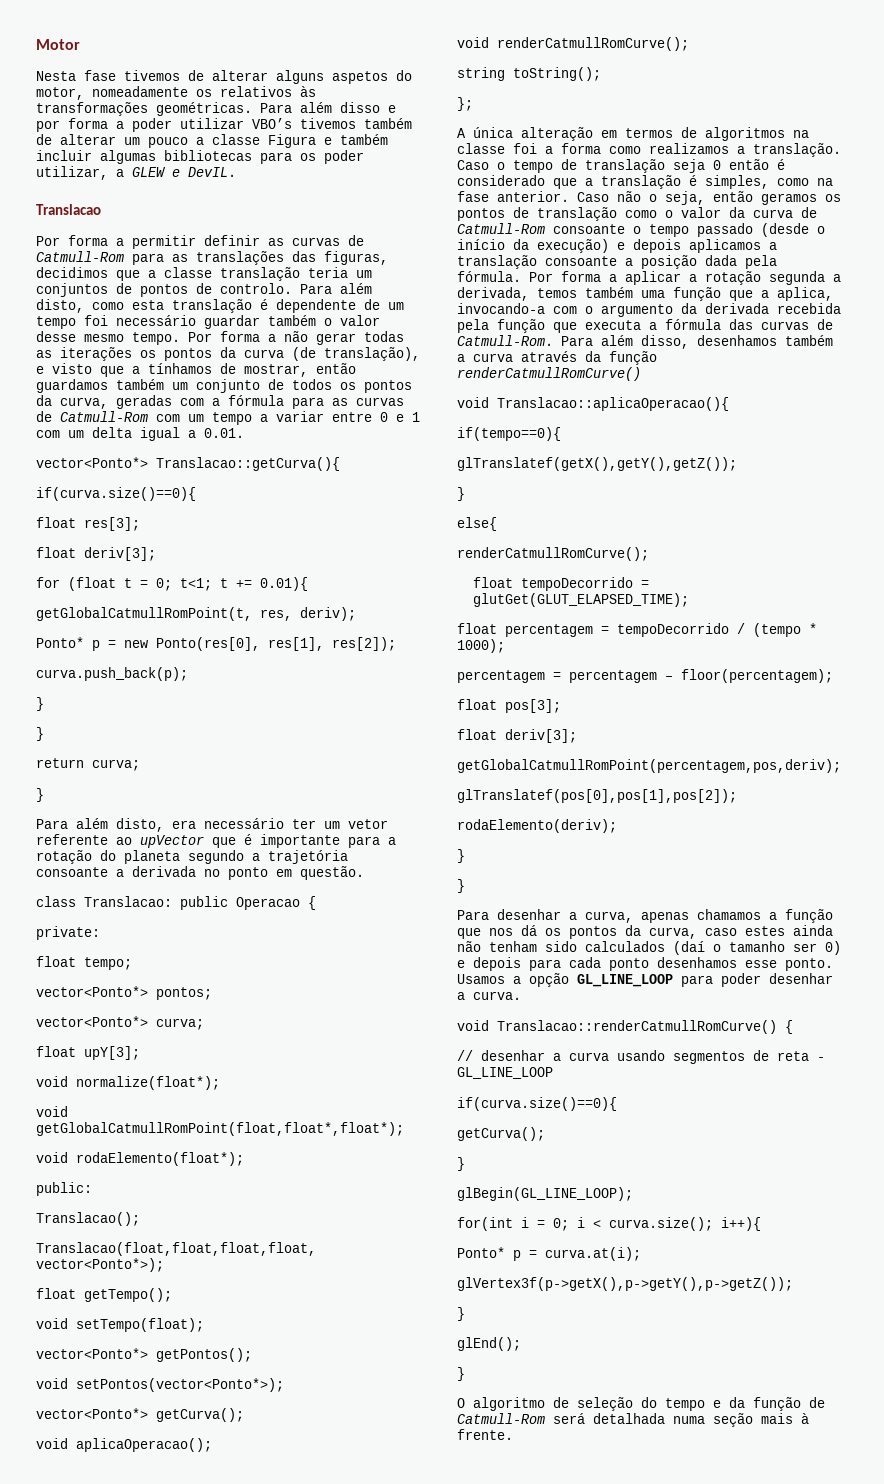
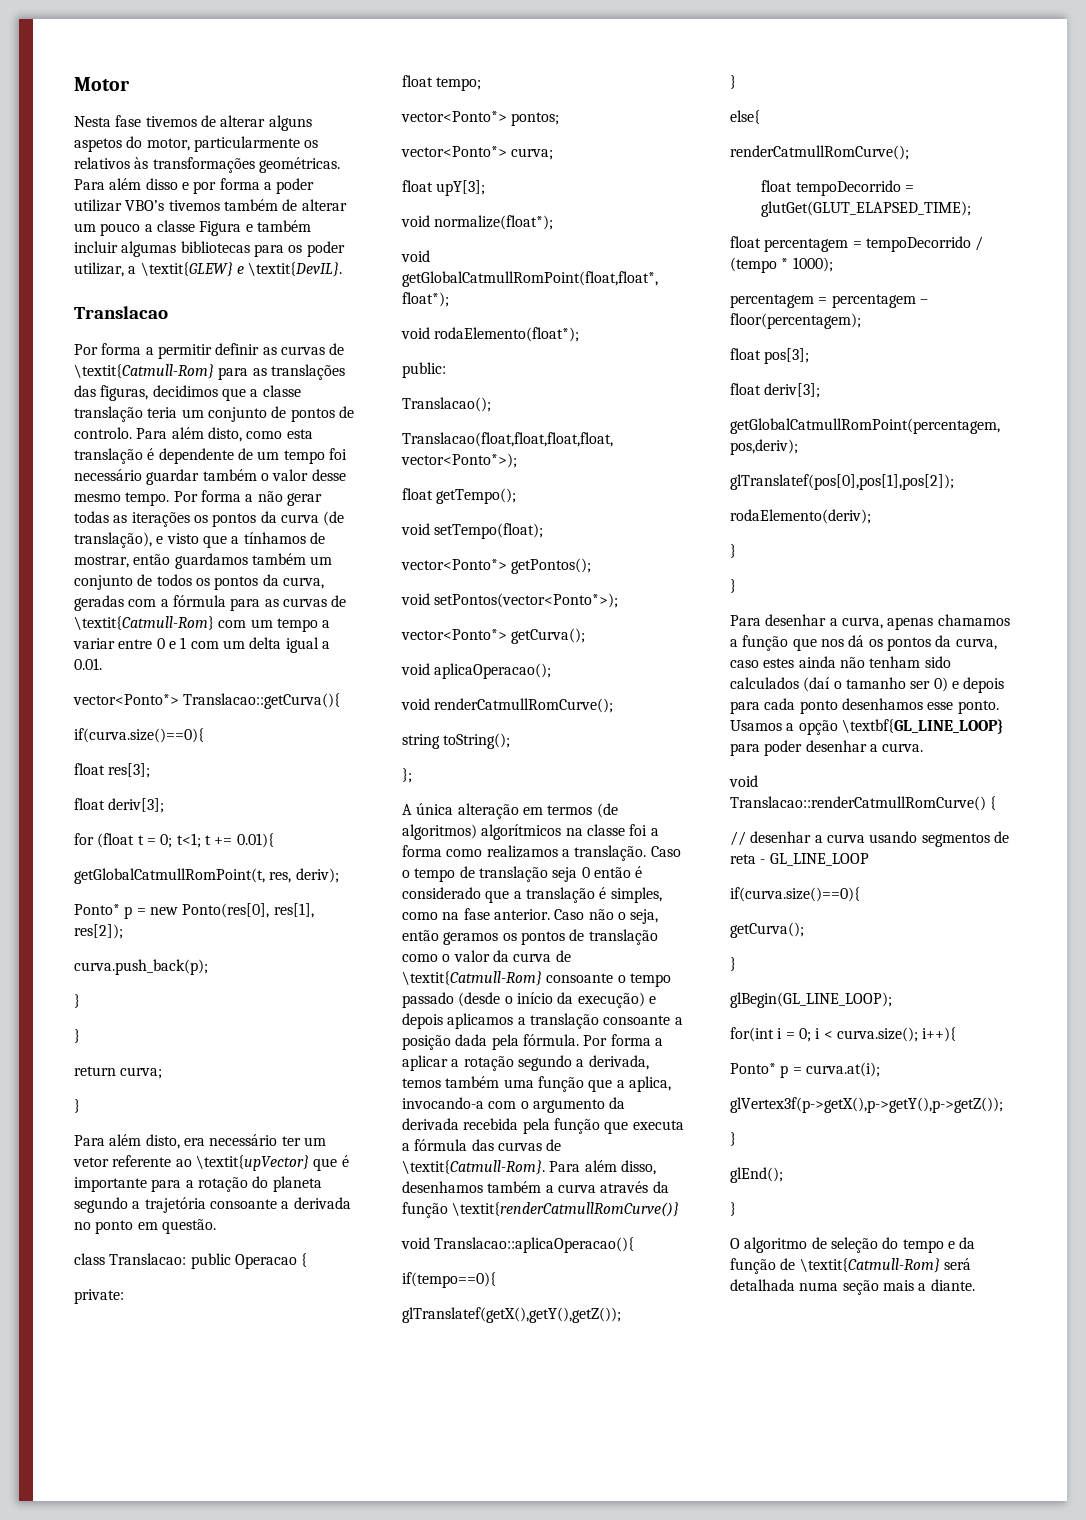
- Nesta fase tivemos de alterar alguns aspetos do motor, nomeadamente os relativos às transformações geométricas.
+ Nesta fase tivemos de alterar alguns aspetos do motor, particularmente os relativos às transformações geométricas.
- Para além disso e por forma a poder utilizar VBO’s tivemos também de alterar um pouco a classe Figura e também incluir algumas bibliotecas para os poder utilizar, a GLEW e DevIL.
+ Para além disso e por forma a poder utilizar VBO’s tivemos também de alterar um pouco a classe Figura e também incluir algumas bibliotecas para os poder utilizar, a \textit{GLEW} e \textit{DevIL}.
- Por forma a permitir definir as curvas de Catmull-Rom para as translações das figuras, decidimos que a classe translação teria um conjuntos de pontos de controlo.
+ Por forma a permitir definir as curvas de \textit{Catmull-Rom} para as translações das figuras, decidimos que a classe translação teria um conjunto de pontos de controlo.
- Por forma a não gerar todas as iterações os pontos da curva (de translação), e visto que a tínhamos de mostrar, então guardamos também um conjunto de todos os pontos da curva, geradas com a fórmula para as curvas de Catmull-Rom com um tempo a variar entre 0 e 1 com um delta igual a 0.01.
+ Por forma a não gerar todas as iterações os pontos da curva (de translação), e visto que a tínhamos de mostrar, então guardamos também um conjunto de todos os pontos da curva, geradas com a fórmula para as curvas de \textit{Catmull-Rom} com um tempo a variar entre 0 e 1 com um delta igual a 0.01.
- Para além disto, era necessário ter um vetor referente ao upVector que é importante para a rotação do planeta segundo a trajetória consoante a derivada no ponto em questão.
+ Para além disto, era necessário ter um vetor referente ao \textit{upVector} que é importante para a rotação do planeta segundo a trajetória consoante a derivada no ponto em questão.
- A única alteração em termos de algoritmos na classe foi a forma como realizamos a translação.
+ A única alteração em termos (de algoritmos) algorítmicos na classe foi a forma como realizamos a translação.
- Caso não o seja, então geramos os pontos de translação como o valor da curva de Catmull-Rom consoante o tempo passado (desde o início da execução) e depois aplicamos a translação consoante a posição dada pela fórmula.
+ Caso não o seja, então geramos os pontos de translação como o valor da curva de \textit{Catmull-Rom} consoante o tempo passado (desde o início da execução) e depois aplicamos a translação consoante a posição dada pela fórmula.
- Por forma a aplicar a rotação segunda a derivada, temos também uma função que a aplica, invocando-a com o argumento da derivada recebida pela função que executa a fórmula das curvas de Catmull-Rom.
+ Por forma a aplicar a rotação segundo a derivada, temos também uma função que a aplica, invocando-a com o argumento da derivada recebida pela função que executa a fórmula das curvas de \textit{Catmull-Rom}.
- Para além disso, desenhamos também a curva através da função renderCatmullRomCurve()
+ Para além disso, desenhamos também a curva através da função \textit{renderCatmullRomCurve()}
- Usamos a opção GL_LINE_LOOP para poder desenhar a curva.
+ Usamos a opção \textbf{GL_LINE_LOOP} para poder desenhar a curva.
- O algoritmo de seleção do tempo e da função de Catmull-Rom será detalhada numa seção mais à frente.
+ O algoritmo de seleção do tempo e da função de \textit{Catmull-Rom} será detalhada numa seção mais a diante.

